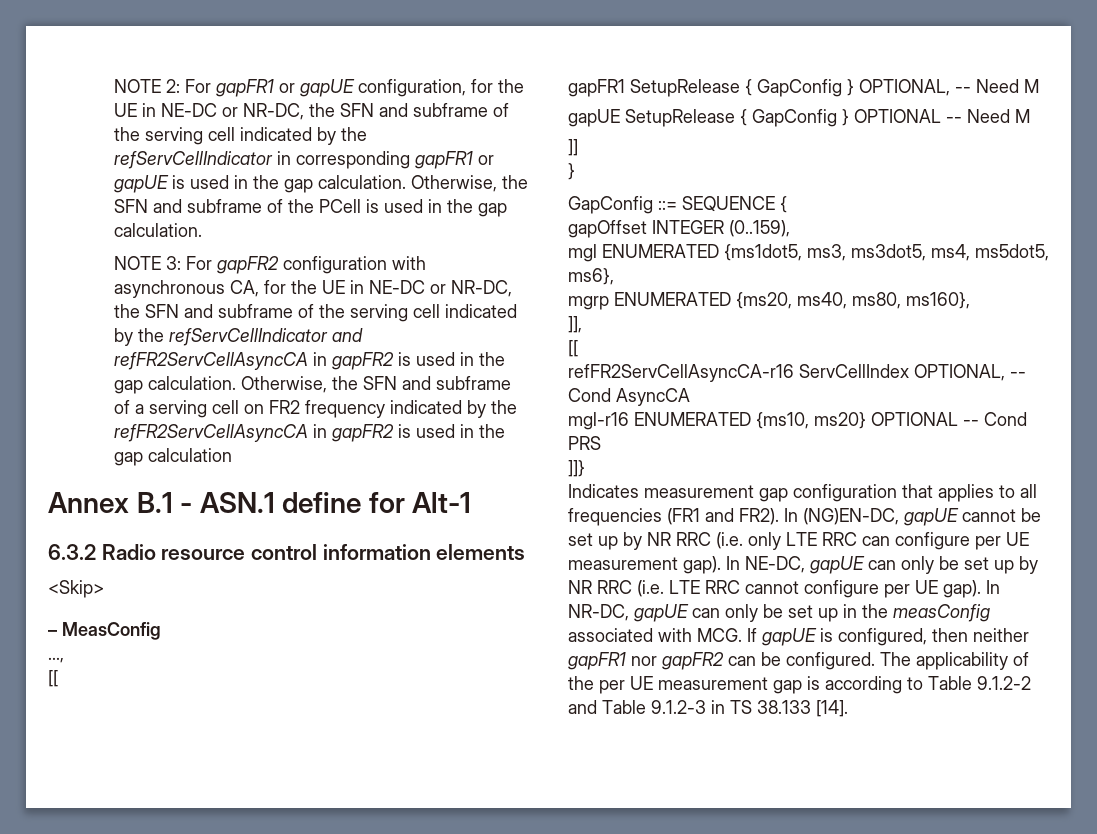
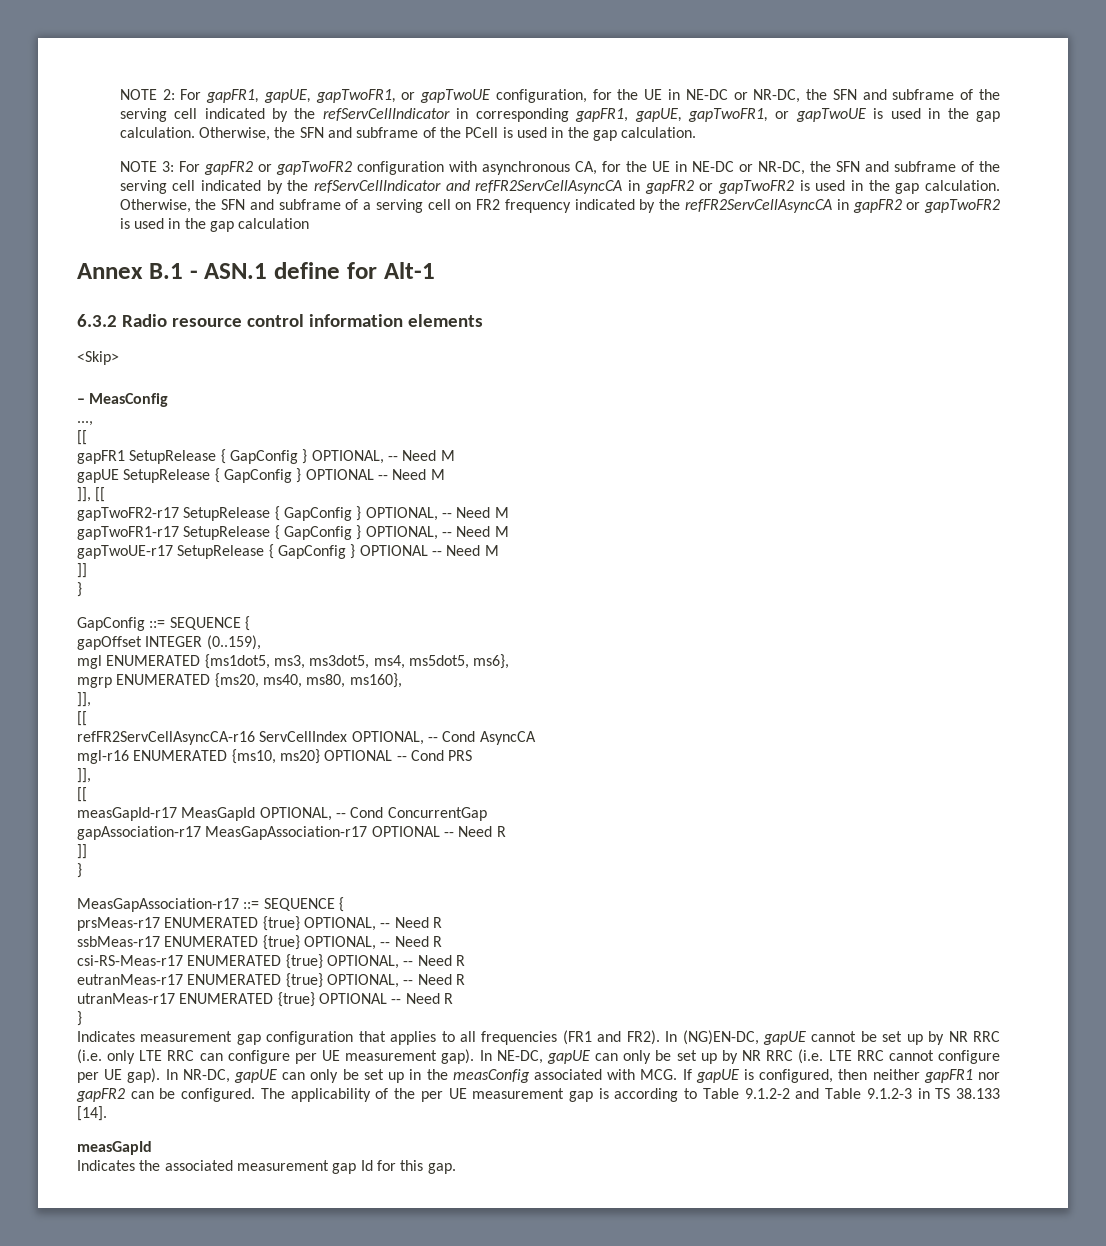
- NOTE 2: For gapFR1 or gapUE configuration, for the UE in NE-DC or NR-DC, the SFN and subframe of the serving cell indicated by the refServCellIndicator in corresponding gapFR1 or gapUE is used in the gap calculation.
+ NOTE 2: For gapFR1, gapUE, gapTwoFR1, or gapTwoUE configuration, for the UE in NE-DC or NR-DC, the SFN and subframe of the serving cell indicated by the refServCellIndicator in corresponding gapFR1, gapUE, gapTwoFR1, or gapTwoUE is used in the gap calculation.
- NOTE 3: For gapFR2 configuration with asynchronous CA, for the UE in NE-DC or NR-DC, the SFN and subframe of the serving cell indicated by the refServCellIndicator and refFR2ServCellAsyncCA in gapFR2 is used in the gap calculation.
+ NOTE 3: For gapFR2 or gapTwoFR2 configuration with asynchronous CA, for the UE in NE-DC or NR-DC, the SFN and subframe of the serving cell indicated by the refServCellIndicator and refFR2ServCellAsyncCA in gapFR2 or gapTwoFR2 is used in the gap calculation.
- Otherwise, the SFN and subframe of a serving cell on FR2 frequency indicated by the refFR2ServCellAsyncCA in gapFR2 is used in the gap calculation
+ Otherwise, the SFN and subframe of a serving cell on FR2 frequency indicated by the refFR2ServCellAsyncCA in gapFR2 or gapTwoFR2 is used in the gap calculation
+ ]], [[
+ gapTwoFR2-r17 SetupRelease { GapConfig } OPTIONAL, -- Need M
+ gapTwoFR1-r17 SetupRelease { GapConfig } OPTIONAL, -- Need M
+ gapTwoUE-r17 SetupRelease { GapConfig } OPTIONAL -- Need M
  mgl-r16 ENUMERATED {ms10, ms20} OPTIONAL -- Cond PRS
- ]]}
+ ]],
+ [[
+ measGapId-r17 MeasGapId OPTIONAL, -- Cond ConcurrentGap
+ gapAssociation-r17 MeasGapAssociation-r17 OPTIONAL -- Need R
+ ]]
+ }
+ MeasGapAssociation-r17 ::= SEQUENCE {
+ prsMeas-r17 ENUMERATED {true} OPTIONAL, -- Need R
+ ssbMeas-r17 ENUMERATED {true} OPTIONAL, -- Need R
+ csi-RS-Meas-r17 ENUMERATED {true} OPTIONAL, -- Need R
+ eutranMeas-r17 ENUMERATED {true} OPTIONAL, -- Need R
+ utranMeas-r17 ENUMERATED {true} OPTIONAL -- Need R
+ }
+ measGapId
+ Indicates the associated measurement gap Id for this gap.

